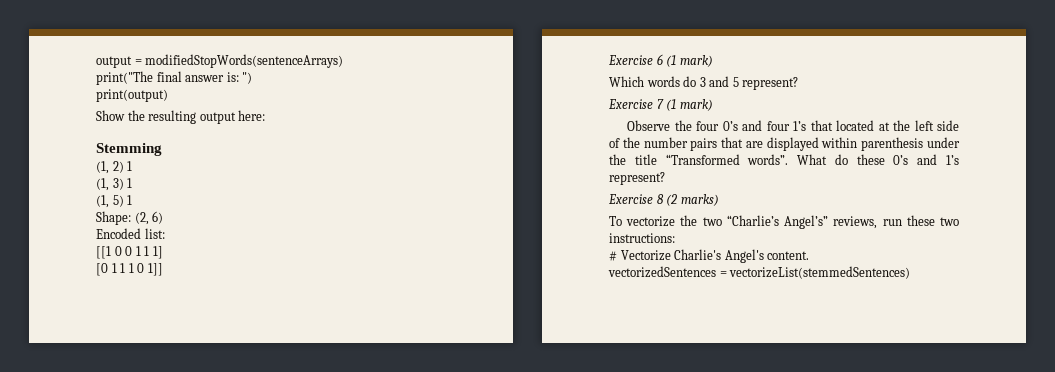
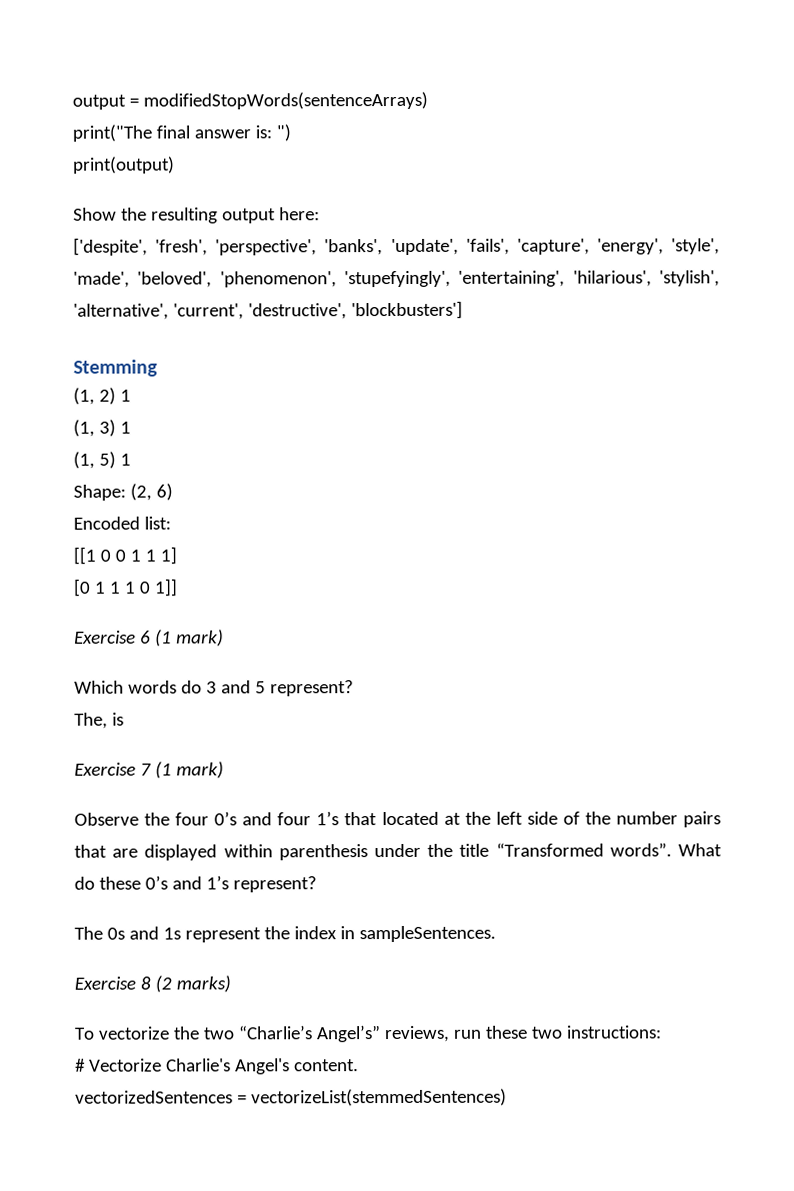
+ ['despite', 'fresh', 'perspective', 'banks', 'update', 'fails', 'capture', 'energy', 'style', 'made', 'beloved', 'phenomenon', 'stupefyingly', 'entertaining', 'hilarious', 'stylish', 'alternative', 'current', 'destructive', 'blockbusters']
+ The, is
+ The 0s and 1s represent the index in sampleSentences.

